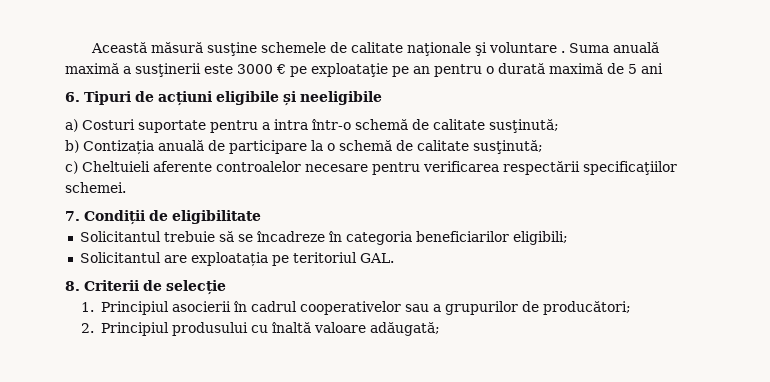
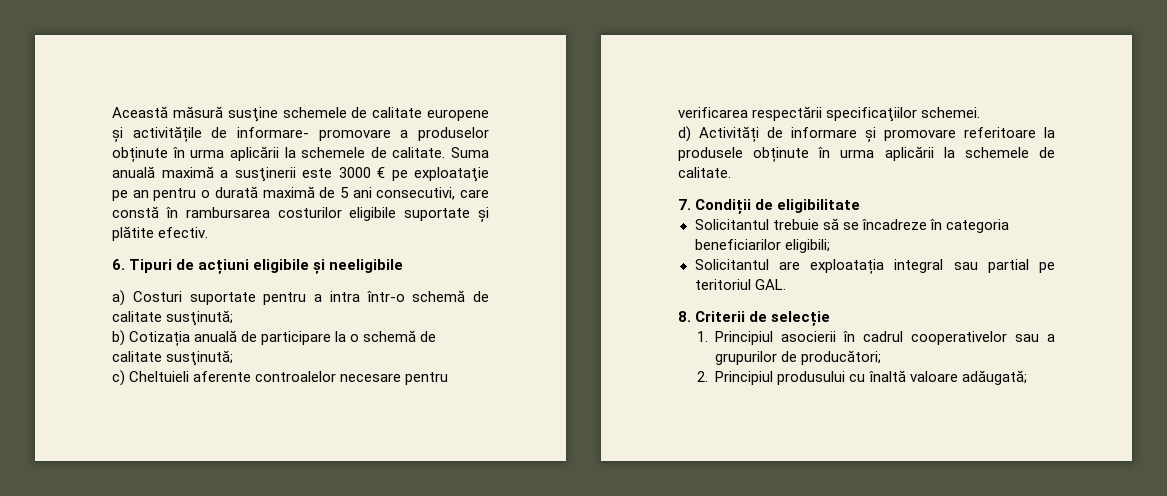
- Această măsură susţine schemele de calitate naţionale şi voluntare .
+ Această măsură susţine schemele de calitate europene și activitățile de informare- promovare a produselor obținute în urma aplicării la schemele de calitate.
- Suma anuală maximă a susţinerii este 3000 € pe exploataţie pe an pentru o durată maximă de 5 ani
+ Suma anuală maximă a susţinerii este 3000 € pe exploataţie pe an pentru o durată maximă de 5 ani consecutivi, care constă în rambursarea costurilor eligibile suportate și plătite efectiv.
- b) Contizația anuală de participare la o schemă de calitate susţinută;
+ b) Cotizația anuală de participare la o schemă de calitate susţinută;
+ d) Activități de informare și promovare referitoare la produsele obținute în urma aplicării la schemele de calitate.
- Solicitantul are exploatația pe teritoriul GAL.
+ Solicitantul are exploatația integral sau partial pe teritoriul GAL.

